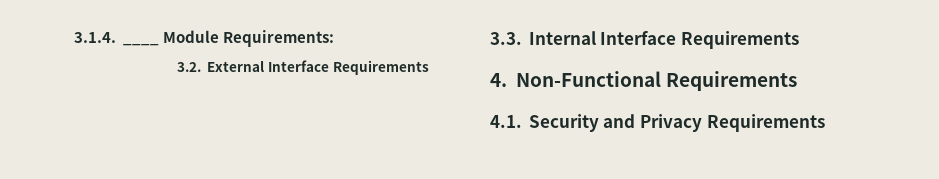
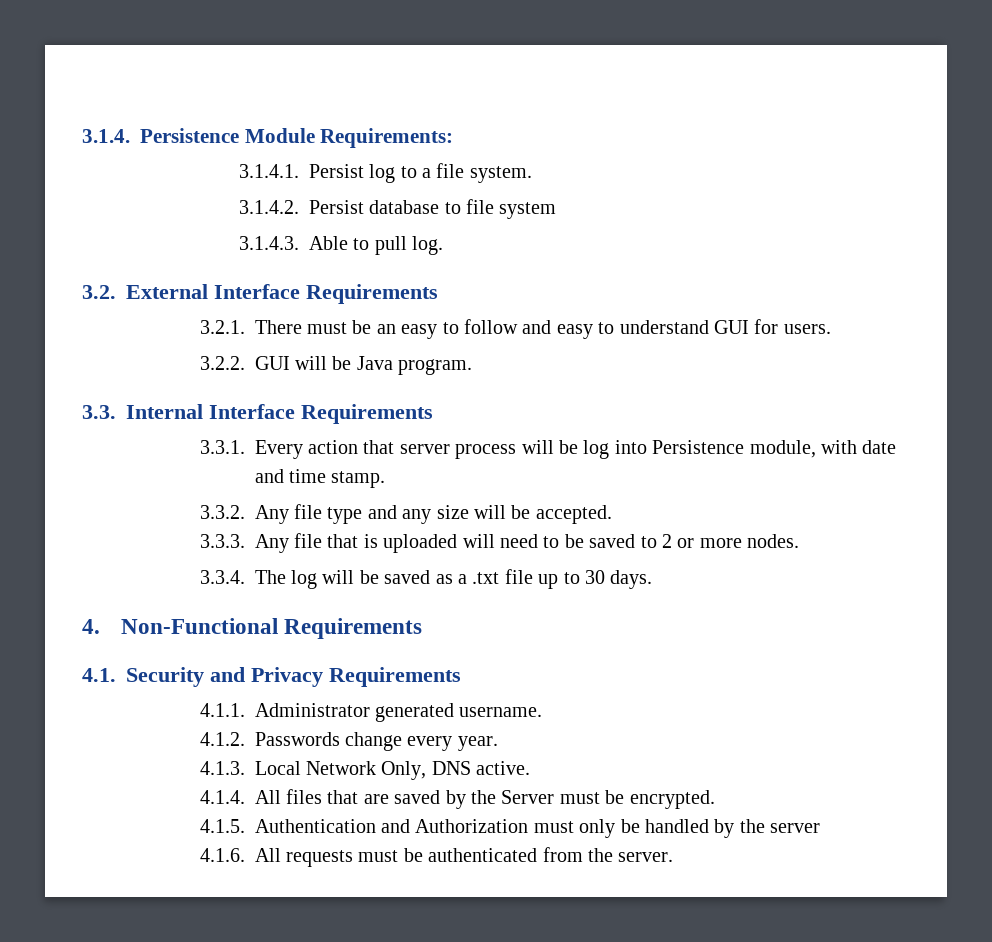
- 3.1.4. ____ Module Requirements:
+ 3.1.4. Persistence Module Requirements:
+ 3.1.4.1. Persist log to a file system.
+ 3.1.4.2. Persist database to file system
+ 3.1.4.3. Able to pull log.
  3.2. External Interface Requirements
+ 3.2.1. There must be an easy to follow and easy to understand GUI for users.
+ 3.2.2. GUI will be Java program.
  3.3. Internal Interface Requirements
+ 3.3.1. Every action that server process will be log into Persistence module, with date and time stamp.
+ 3.3.2. Any file type and any size will be accepted.
+ 3.3.3. Any file that is uploaded will need to be saved to 2 or more nodes.
+ 3.3.4. The log will be saved as a .txt file up to 30 days.
+ 4.1.1. Administrator generated username.
+ 4.1.2. Passwords change every year.
+ 4.1.3. Local Network Only, DNS active.
+ 4.1.4. All files that are saved by the Server must be encrypted.
+ 4.1.5. Authentication and Authorization must only be handled by the server
+ 4.1.6. All requests must be authenticated from the server.

